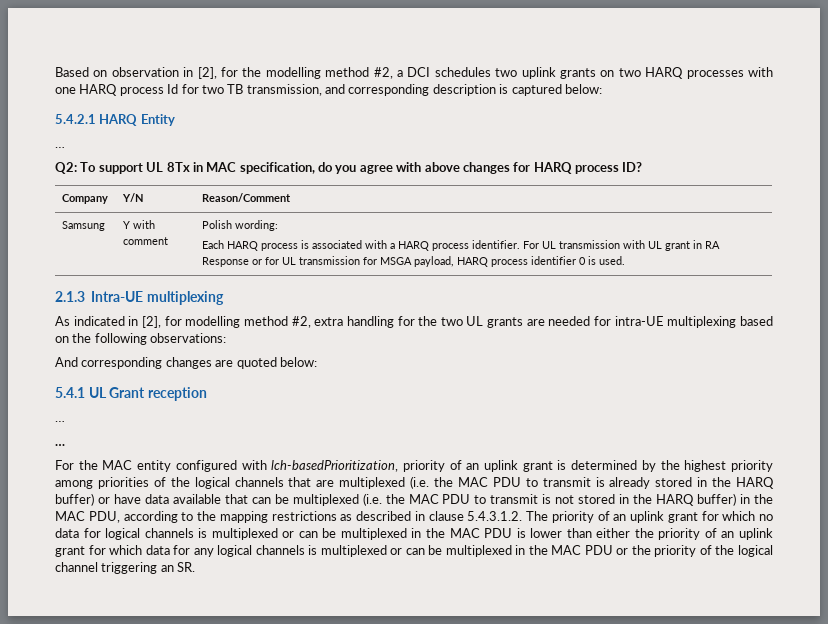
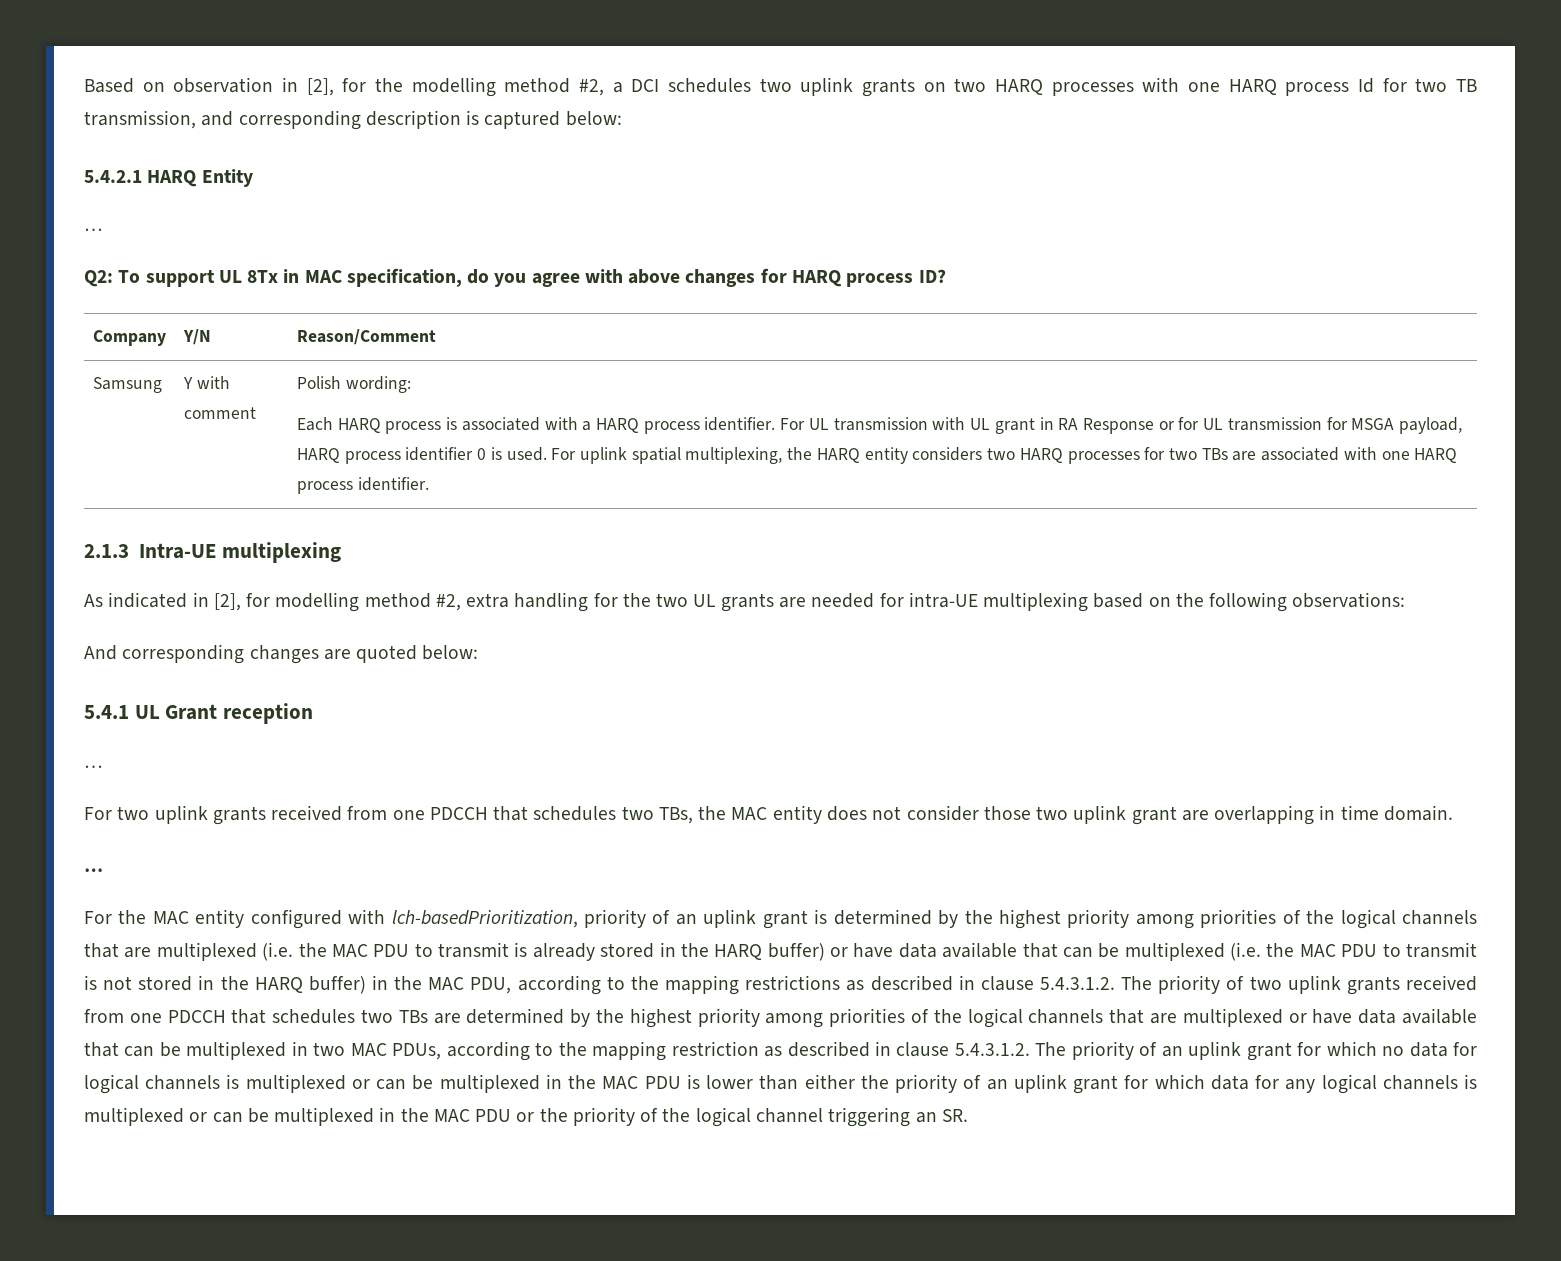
+ For uplink spatial multiplexing, the HARQ entity considers two HARQ processes for two TBs are associated with one HARQ process identifier.
+ For two uplink grants received from one PDCCH that schedules two TBs, the MAC entity does not consider those two uplink grant are overlapping in time domain.
- For the MAC entity configured with lch-basedPrioritization, priority of an uplink grant is determined by the highest priority among priorities of the logical channels that are multiplexed (i.e. the MAC PDU to transmit is already stored in the HARQ buffer) or have data available that can be multiplexed (i.e. the MAC PDU to transmit is not stored in the HARQ buffer) in the MAC PDU, according to the mapping restrictions as described in clause 5.4.3.1.2. The priority of an uplink grant for which no data for logical channels is multiplexed or can be multiplexed in the MAC PDU is lower than either the priority of an uplink grant for which data for any logical channels is multiplexed or can be multiplexed in the MAC PDU or the priority of the logical channel triggering an SR.
+ For the MAC entity configured with lch-basedPrioritization, priority of an uplink grant is determined by the highest priority among priorities of the logical channels that are multiplexed (i.e. the MAC PDU to transmit is already stored in the HARQ buffer) or have data available that can be multiplexed (i.e. the MAC PDU to transmit is not stored in the HARQ buffer) in the MAC PDU, according to the mapping restrictions as described in clause 5.4.3.1.2. The priority of two uplink grants received from one PDCCH that schedules two TBs are determined by the highest priority among priorities of the logical channels that are multiplexed or have data available that can be multiplexed in two MAC PDUs, according to the mapping restriction as described in clause 5.4.3.1.2. The priority of an uplink grant for which no data for logical channels is multiplexed or can be multiplexed in the MAC PDU is lower than either the priority of an uplink grant for which data for any logical channels is multiplexed or can be multiplexed in the MAC PDU or the priority of the logical channel triggering an SR.

